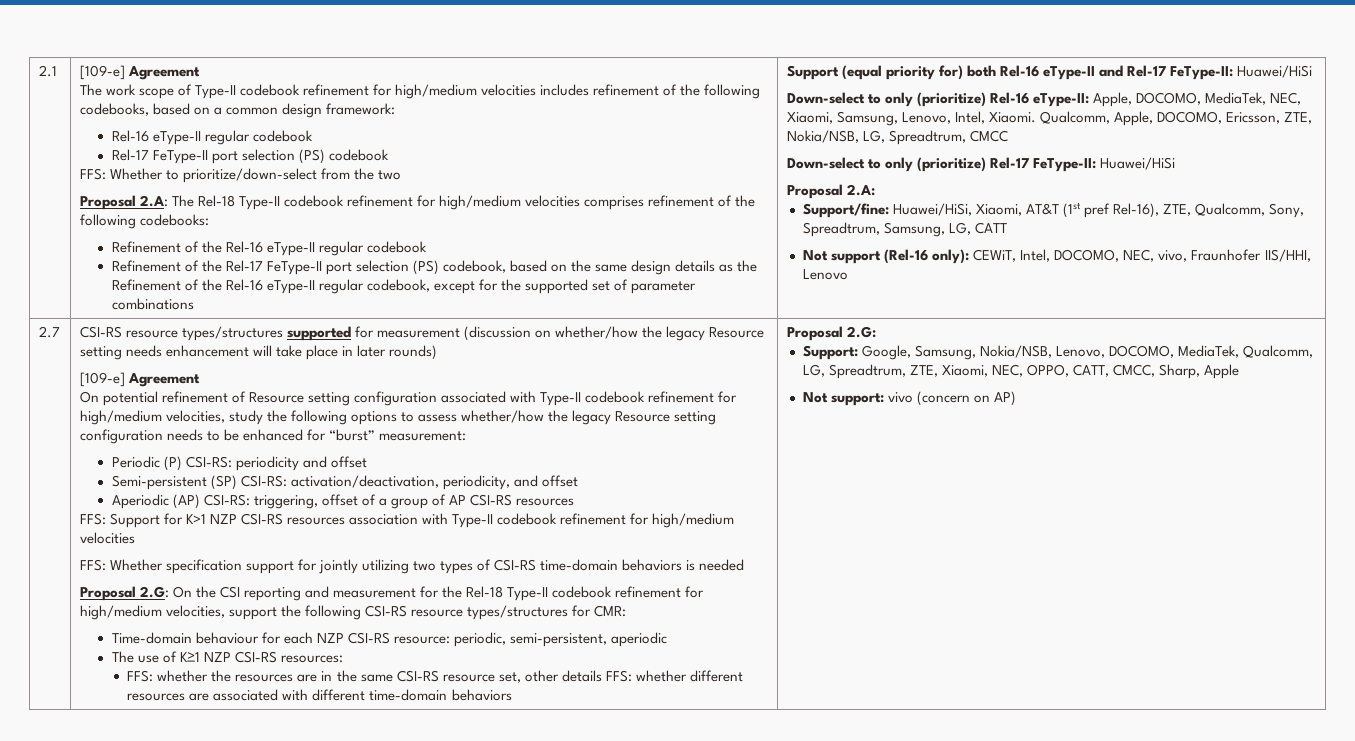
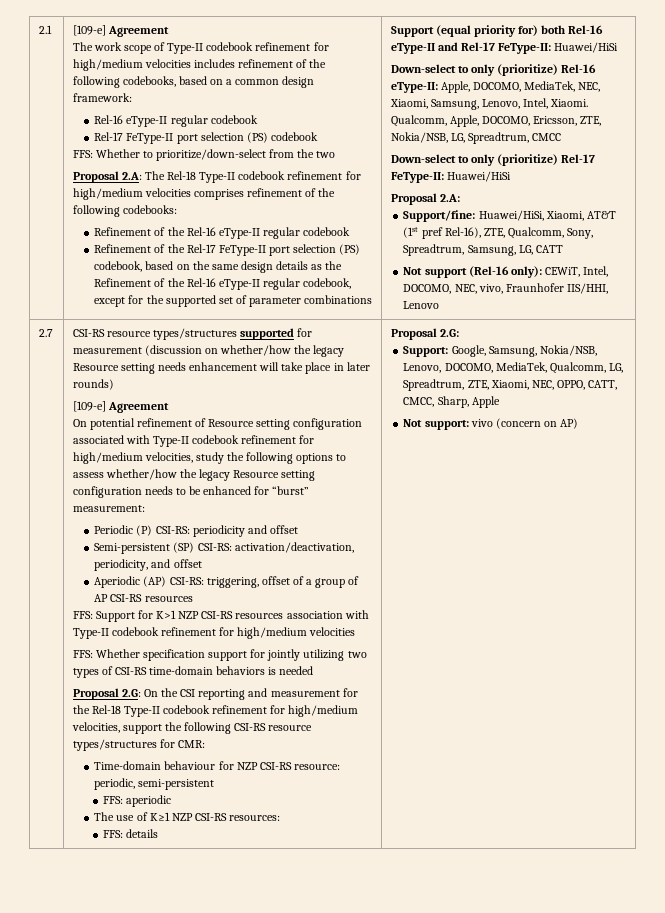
- Time-domain behaviour for each NZP CSI-RS resource: periodic, semi-persistent, aperiodic
+ Time-domain behaviour for NZP CSI-RS resource: periodic, semi-persistent
+ FFS: aperiodic
- FFS: whether the resources are in the same CSI-RS resource set, other details FFS: whether different resources are associated with different time-domain behaviors
+ FFS: details

